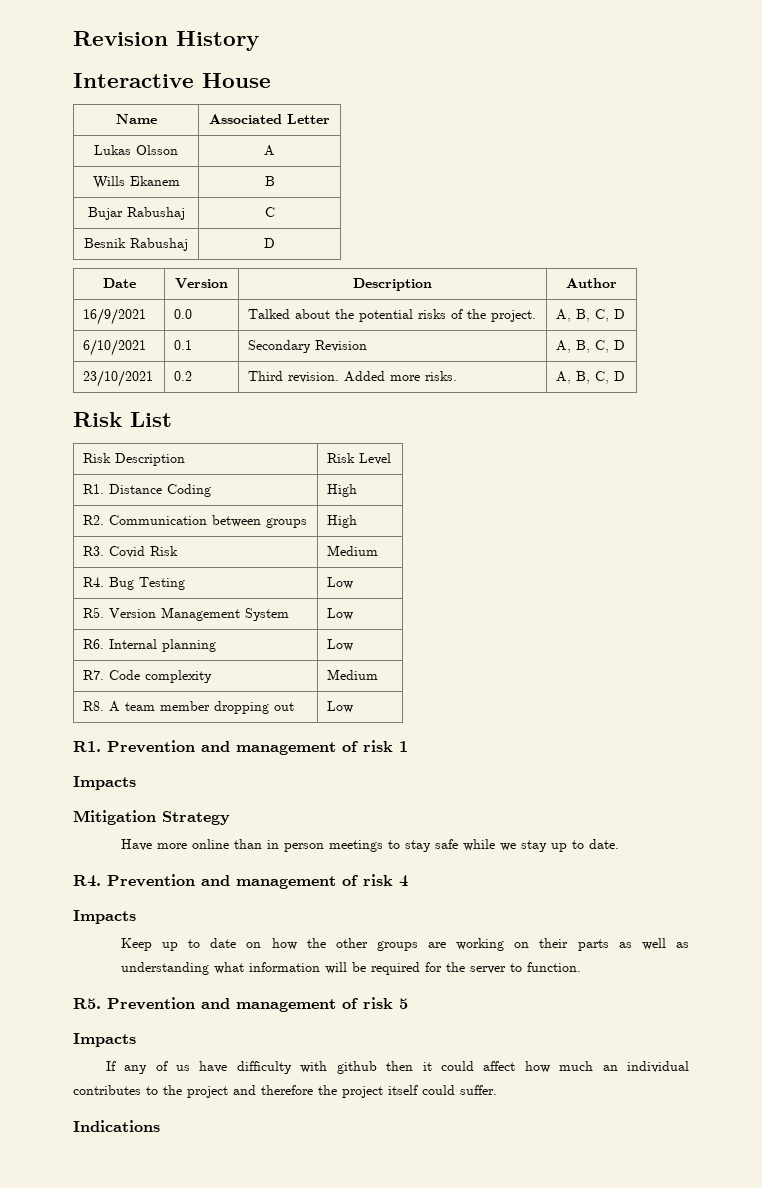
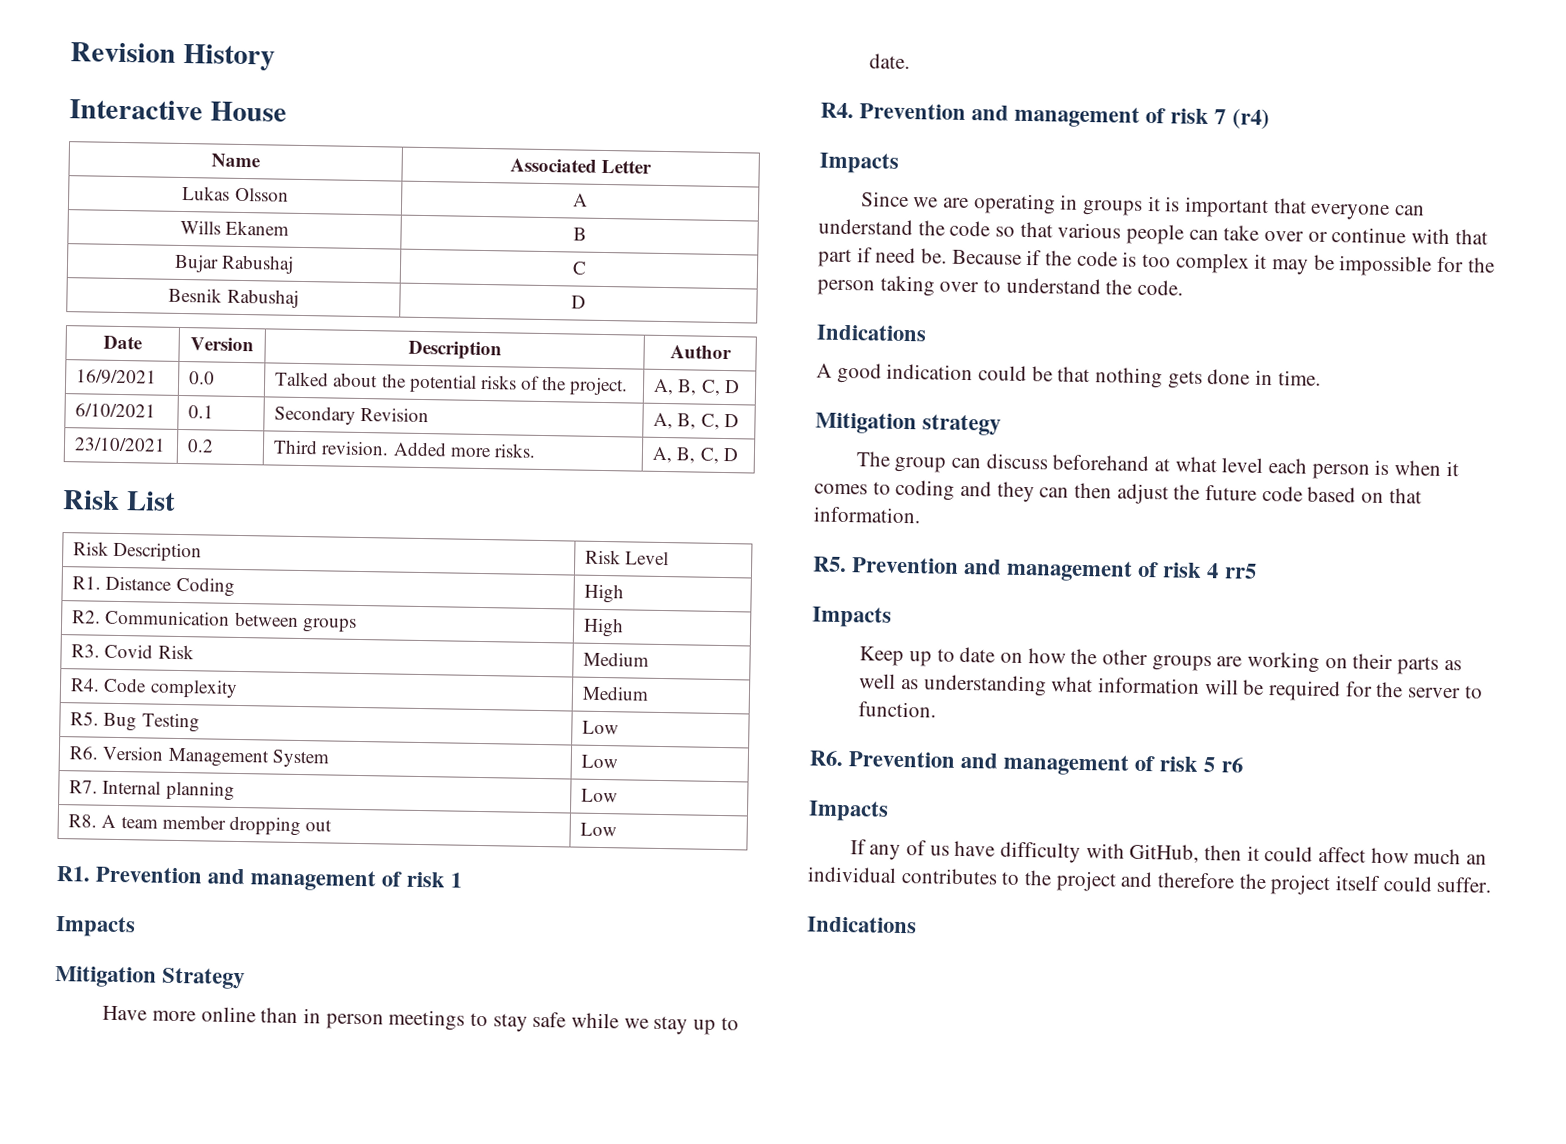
- R4. Bug Testing | Low
+ R4. Code complexity | Medium
+ R5. Bug Testing | Low
- R5. Version Management System | Low
+ R6. Version Management System | Low
- R6. Internal planning | Low
+ R7. Internal planning | Low
- R7. Code complexity | Medium
- R4. Prevention and management of risk 4
+ R4. Prevention and management of risk 7 (r4)
+ Impacts
+ Since we are operating in groups it is important that everyone can understand the code so that various people can take over or continue with that part if need be. Because if the code is too complex it may be impossible for the person taking over to understand the code.
+ Indications
+ A good indication could be that nothing gets done in time.
+ Mitigation strategy
+ The group can discuss beforehand at what level each person is when it comes to coding and they can then adjust the future code based on that information.
+ R5. Prevention and management of risk 4 rr5
- R5. Prevention and management of risk 5
+ R6. Prevention and management of risk 5 r6
- If any of us have difficulty with github then it could affect how much an individual contributes to the project and therefore the project itself could suffer.
+ If any of us have difficulty with GitHub, then it could affect how much an individual contributes to the project and therefore the project itself could suffer.

